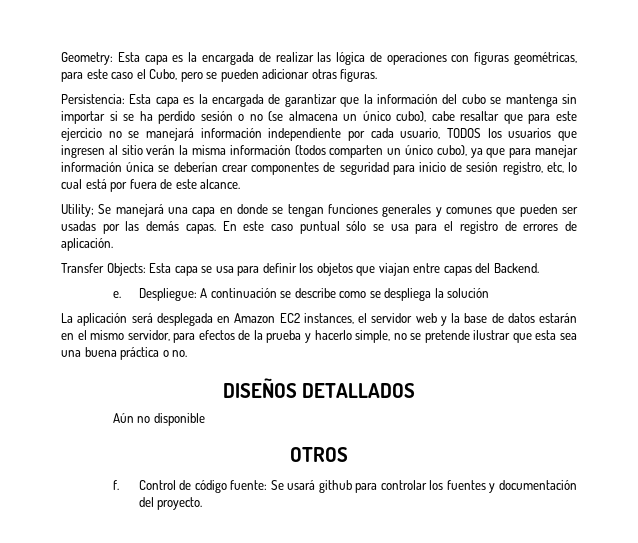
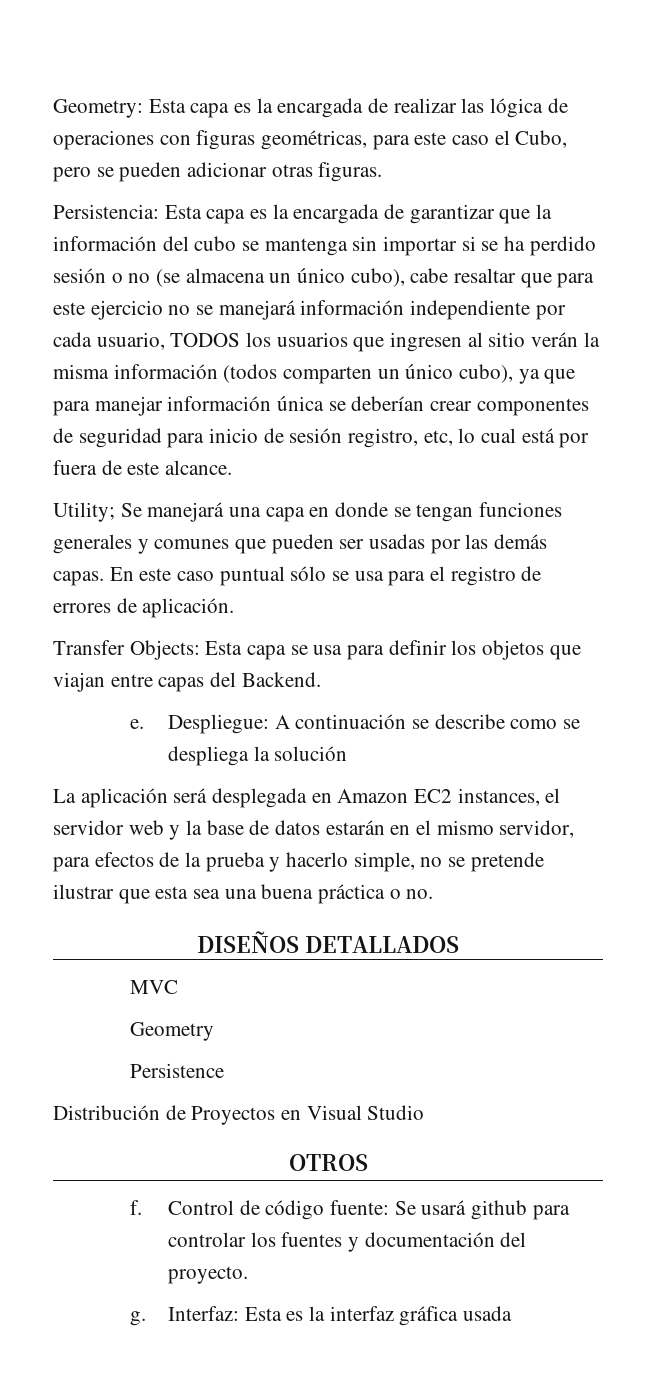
- Aún no disponible
+ MVC
+ Geometry
+ Persistence
+ Distribución de Proyectos en Visual Studio
+ g. Interfaz: Esta es la interfaz gráfica usada

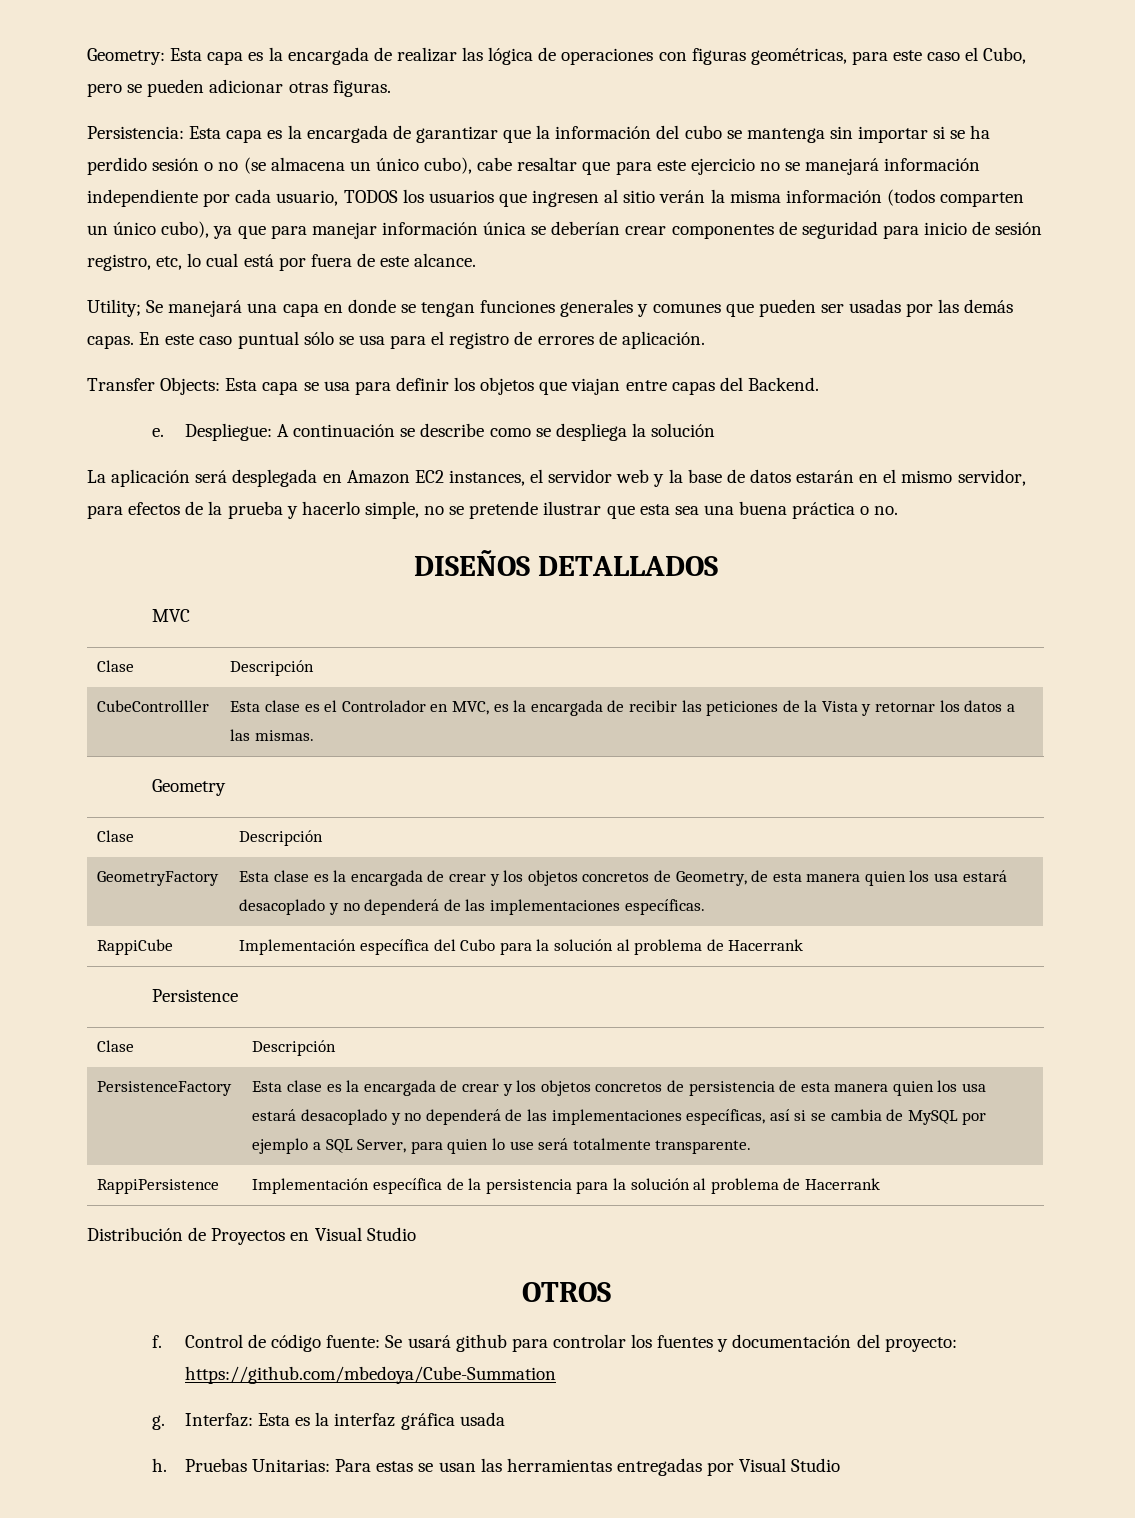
  MVC
+ Clase | Descripción
+ CubeControlller | Esta clase es el Controlador en MVC, es la encargada de recibir las peticiones de la Vista y retornar los datos a las mismas.
  Geometry
+ Clase | Descripción
+ GeometryFactory | Esta clase es la encargada de crear y los objetos concretos de Geometry, de esta manera quien los usa estará desacoplado y no dependerá de las implementaciones específicas.
+ RappiCube | Implementación específica del Cubo para la solución al problema de Hacerrank
  Persistence
+ Clase | Descripción
+ PersistenceFactory | Esta clase es la encargada de crear y los objetos concretos de persistencia de esta manera quien los usa estará desacoplado y no dependerá de las implementaciones específicas, así si se cambia de MySQL por ejemplo a SQL Server, para quien lo use será totalmente transparente.
+ RappiPersistence | Implementación específica de la persistencia para la solución al problema de Hacerrank
- Control de código fuente: Se usará github para controlar los fuentes y documentación del proyecto.
+ Control de código fuente: Se usará github para controlar los fuentes y documentación del proyecto: https://github.com/mbedoya/Cube-Summation
+ h. Pruebas Unitarias: Para estas se usan las herramientas entregadas por Visual Studio

